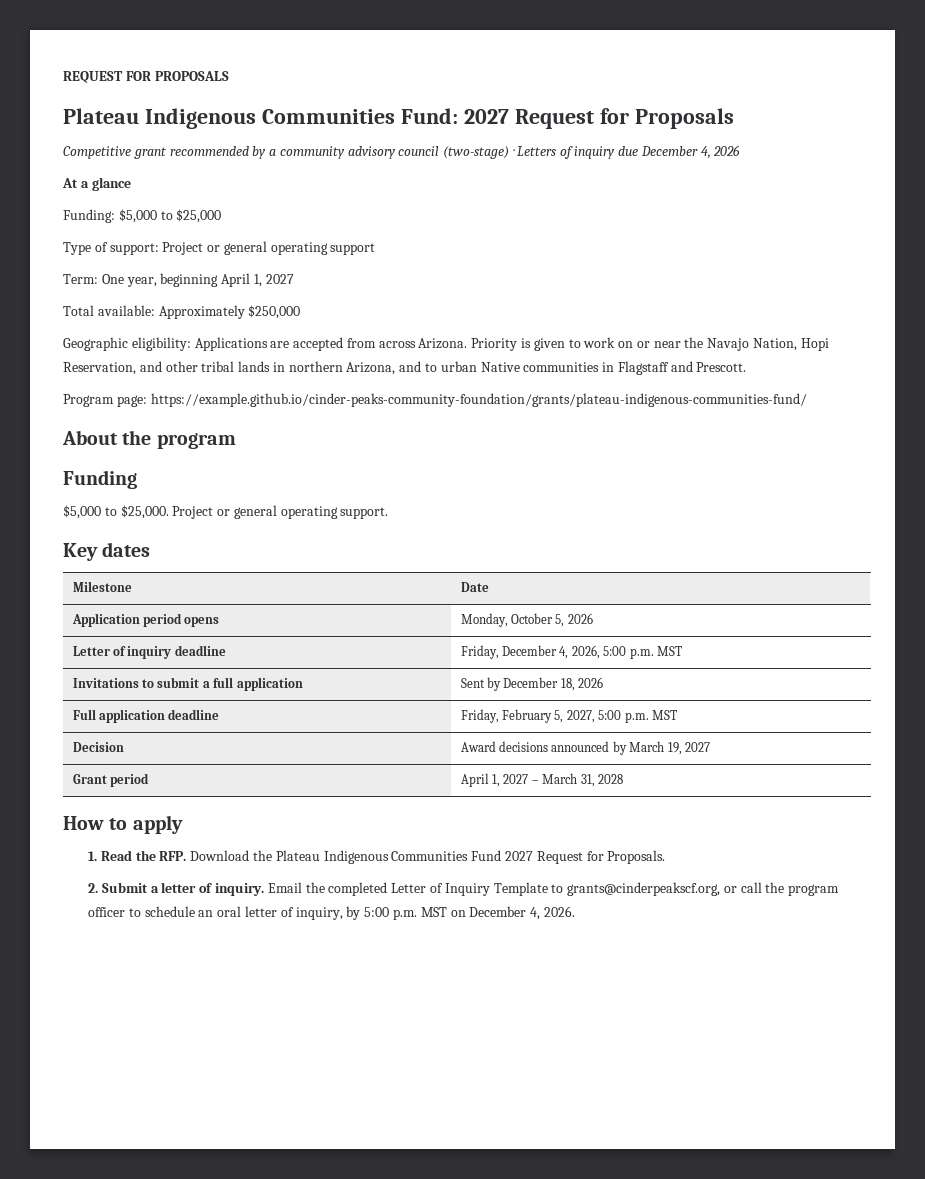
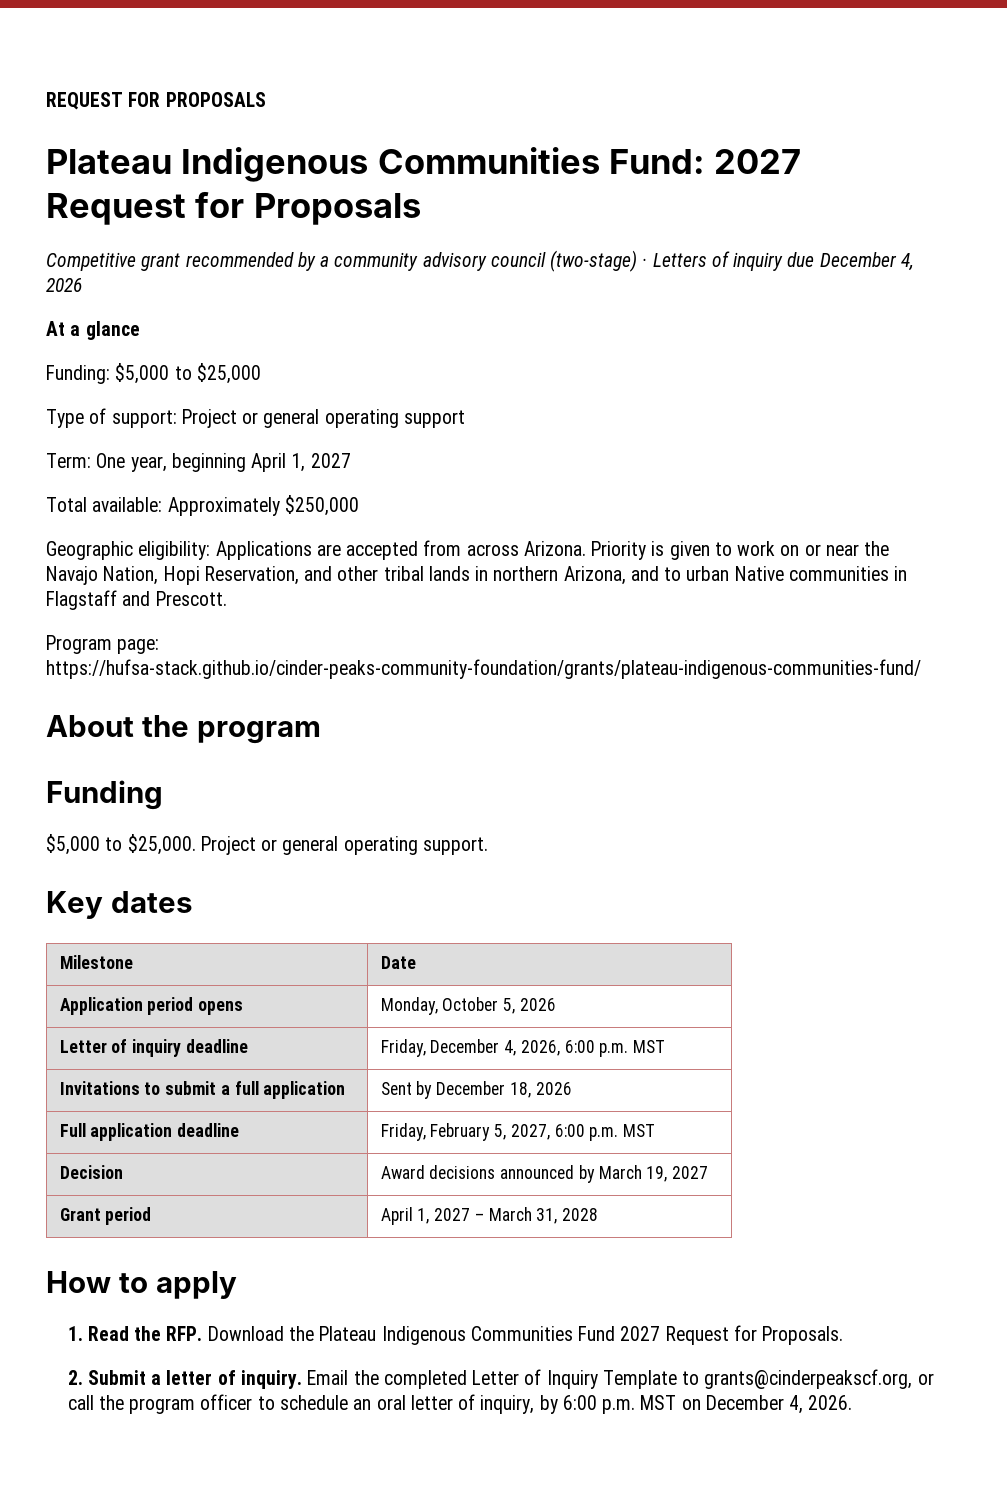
- Program page: https://example.github.io/cinder-peaks-community-foundation/grants/plateau-indigenous-communities-fund/
+ Program page: https://hufsa-stack.github.io/cinder-peaks-community-foundation/grants/plateau-indigenous-communities-fund/
- Letter of inquiry deadline | Friday, December 4, 2026, 5:00 p.m. MST
+ Letter of inquiry deadline | Friday, December 4, 2026, 6:00 p.m. MST
- Full application deadline | Friday, February 5, 2027, 5:00 p.m. MST
+ Full application deadline | Friday, February 5, 2027, 6:00 p.m. MST
- Email the completed Letter of Inquiry Template to grants@cinderpeakscf.org, or call the program officer to schedule an oral letter of inquiry, by 5:00 p.m. MST on December 4, 2026.
+ Email the completed Letter of Inquiry Template to grants@cinderpeakscf.org, or call the program officer to schedule an oral letter of inquiry, by 6:00 p.m. MST on December 4, 2026.

